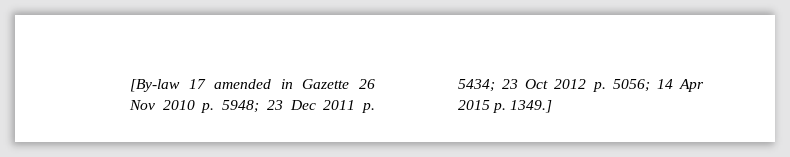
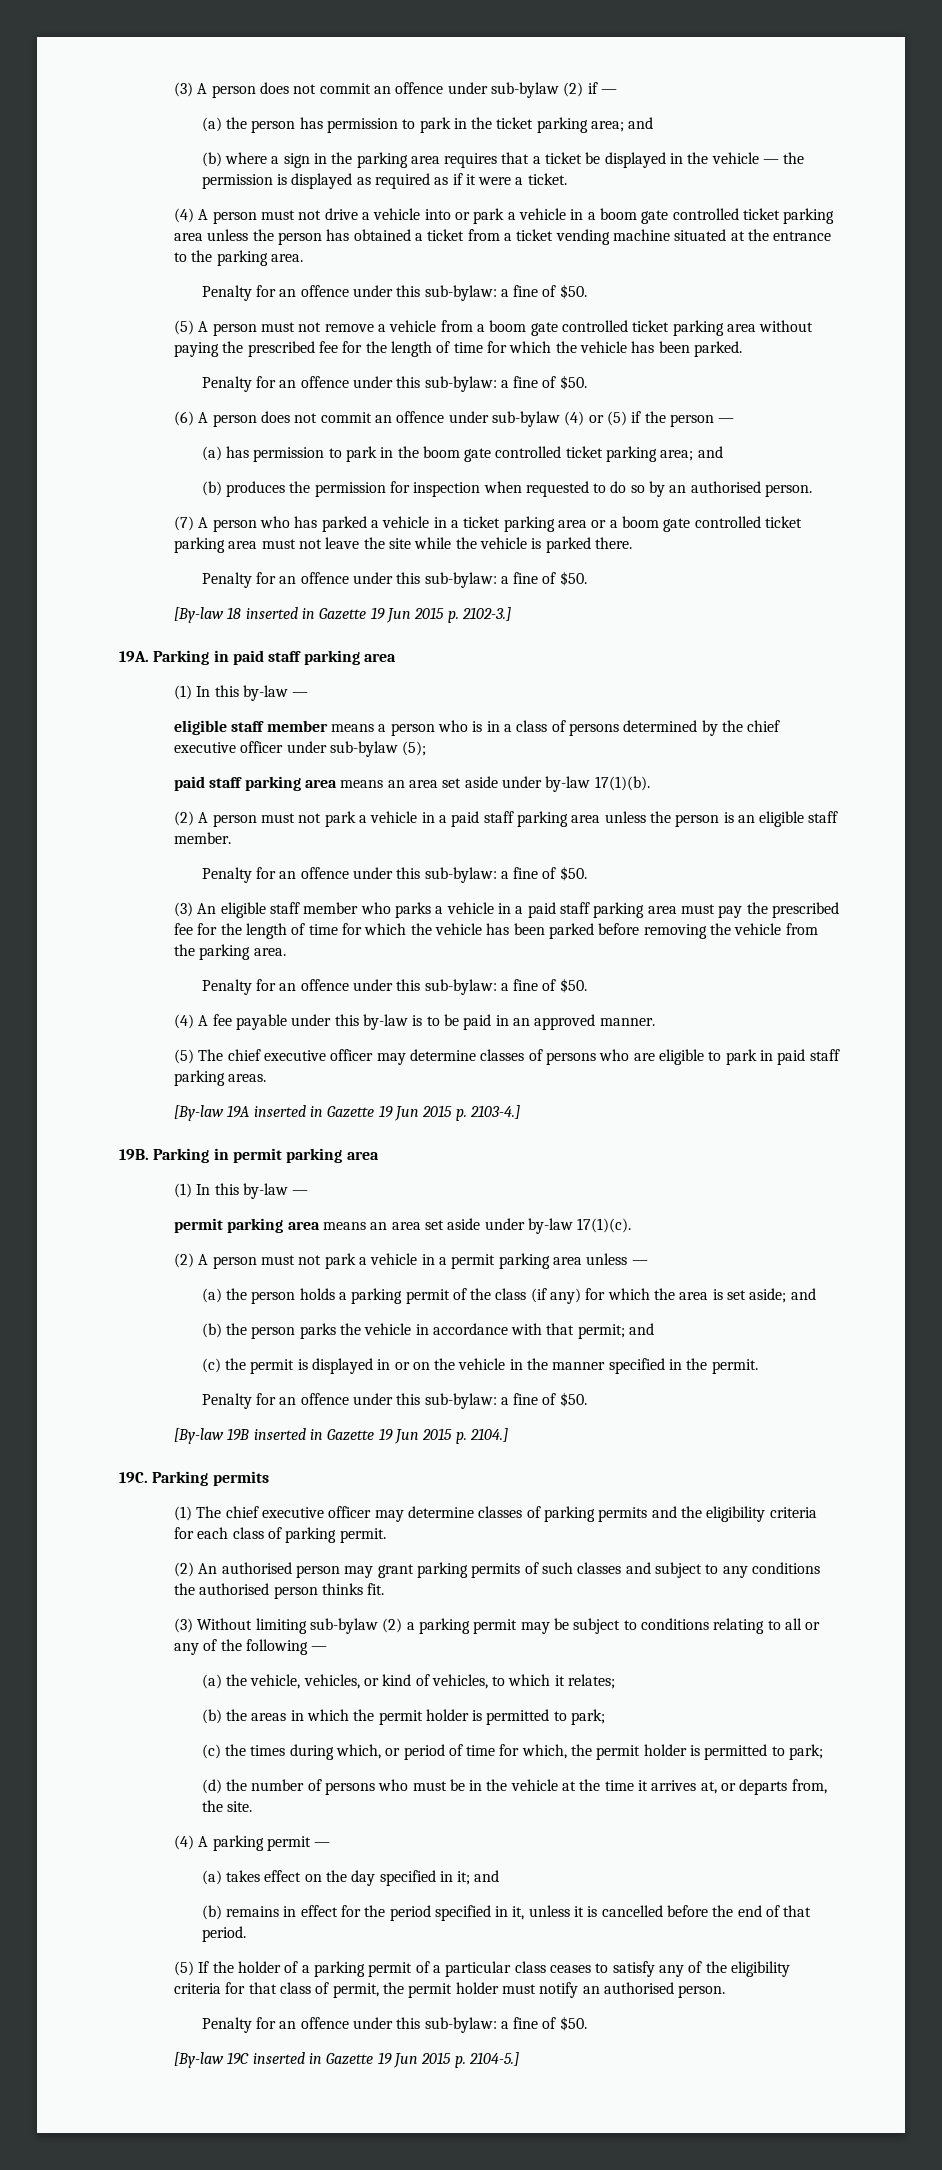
- [By-law 17 amended in Gazette 26 Nov 2010 p. 5948; 23 Dec 2011 p. 5434; 23 Oct 2012 p. 5056; 14 Apr 2015 p. 1349.]
+ (3) A person does not commit an offence under sub-bylaw (2) if —
+ (a) the person has permission to park in the ticket parking area; and
+ (b) where a sign in the parking area requires that a ticket be displayed in the vehicle — the permission is displayed as required as if it were a ticket.
+ (4) A person must not drive a vehicle into or park a vehicle in a boom gate controlled ticket parking area unless the person has obtained a ticket from a ticket vending machine situated at the entrance to the parking area.
+ Penalty for an offence under this sub-bylaw: a fine of $50.
+ (5) A person must not remove a vehicle from a boom gate controlled ticket parking area without paying the prescribed fee for the length of time for which the vehicle has been parked.
+ Penalty for an offence under this sub-bylaw: a fine of $50.
+ (6) A person does not commit an offence under sub-bylaw (4) or (5) if the person —
+ (a) has permission to park in the boom gate controlled ticket parking area; and
+ (b) produces the permission for inspection when requested to do so by an authorised person.
+ (7) A person who has parked a vehicle in a ticket parking area or a boom gate controlled ticket parking area must not leave the site while the vehicle is parked there.
+ Penalty for an offence under this sub-bylaw: a fine of $50.
+ [By-law 18 inserted in Gazette 19 Jun 2015 p. 2102-3.]
+ 19A. Parking in paid staff parking area
+ (1) In this by-law —
+ eligible staff member means a person who is in a class of persons determined by the chief executive officer under sub-bylaw (5);
+ paid staff parking area means an area set aside under by-law 17(1)(b).
+ (2) A person must not park a vehicle in a paid staff parking area unless the person is an eligible staff member.
+ Penalty for an offence under this sub-bylaw: a fine of $50.
+ (3) An eligible staff member who parks a vehicle in a paid staff parking area must pay the prescribed fee for the length of time for which the vehicle has been parked before removing the vehicle from the parking area.
+ Penalty for an offence under this sub-bylaw: a fine of $50.
+ (4) A fee payable under this by-law is to be paid in an approved manner.
+ (5) The chief executive officer may determine classes of persons who are eligible to park in paid staff parking areas.
+ [By-law 19A inserted in Gazette 19 Jun 2015 p. 2103-4.]
+ 19B. Parking in permit parking area
+ (1) In this by-law —
+ permit parking area means an area set aside under by-law 17(1)(c).
+ (2) A person must not park a vehicle in a permit parking area unless —
+ (a) the person holds a parking permit of the class (if any) for which the area is set aside; and
+ (b) the person parks the vehicle in accordance with that permit; and
+ (c) the permit is displayed in or on the vehicle in the manner specified in the permit.
+ Penalty for an offence under this sub-bylaw: a fine of $50.
+ [By-law 19B inserted in Gazette 19 Jun 2015 p. 2104.]
+ 19C. Parking permits
+ (1) The chief executive officer may determine classes of parking permits and the eligibility criteria for each class of parking permit.
+ (2) An authorised person may grant parking permits of such classes and subject to any conditions the authorised person thinks fit.
+ (3) Without limiting sub-bylaw (2) a parking permit may be subject to conditions relating to all or any of the following —
+ (a) the vehicle, vehicles, or kind of vehicles, to which it relates;
+ (b) the areas in which the permit holder is permitted to park;
+ (c) the times during which, or period of time for which, the permit holder is permitted to park;
+ (d) the number of persons who must be in the vehicle at the time it arrives at, or departs from, the site.
+ (4) A parking permit —
+ (a) takes effect on the day specified in it; and
+ (b) remains in effect for the period specified in it, unless it is cancelled before the end of that period.
+ (5) If the holder of a parking permit of a particular class ceases to satisfy any of the eligibility criteria for that class of permit, the permit holder must notify an authorised person.
+ Penalty for an offence under this sub-bylaw: a fine of $50.
+ [By-law 19C inserted in Gazette 19 Jun 2015 p. 2104-5.]

